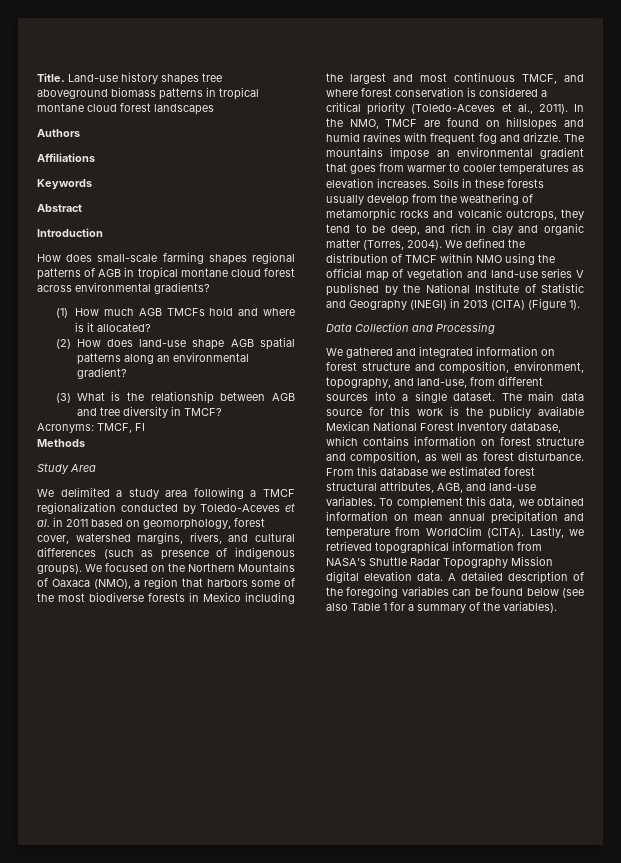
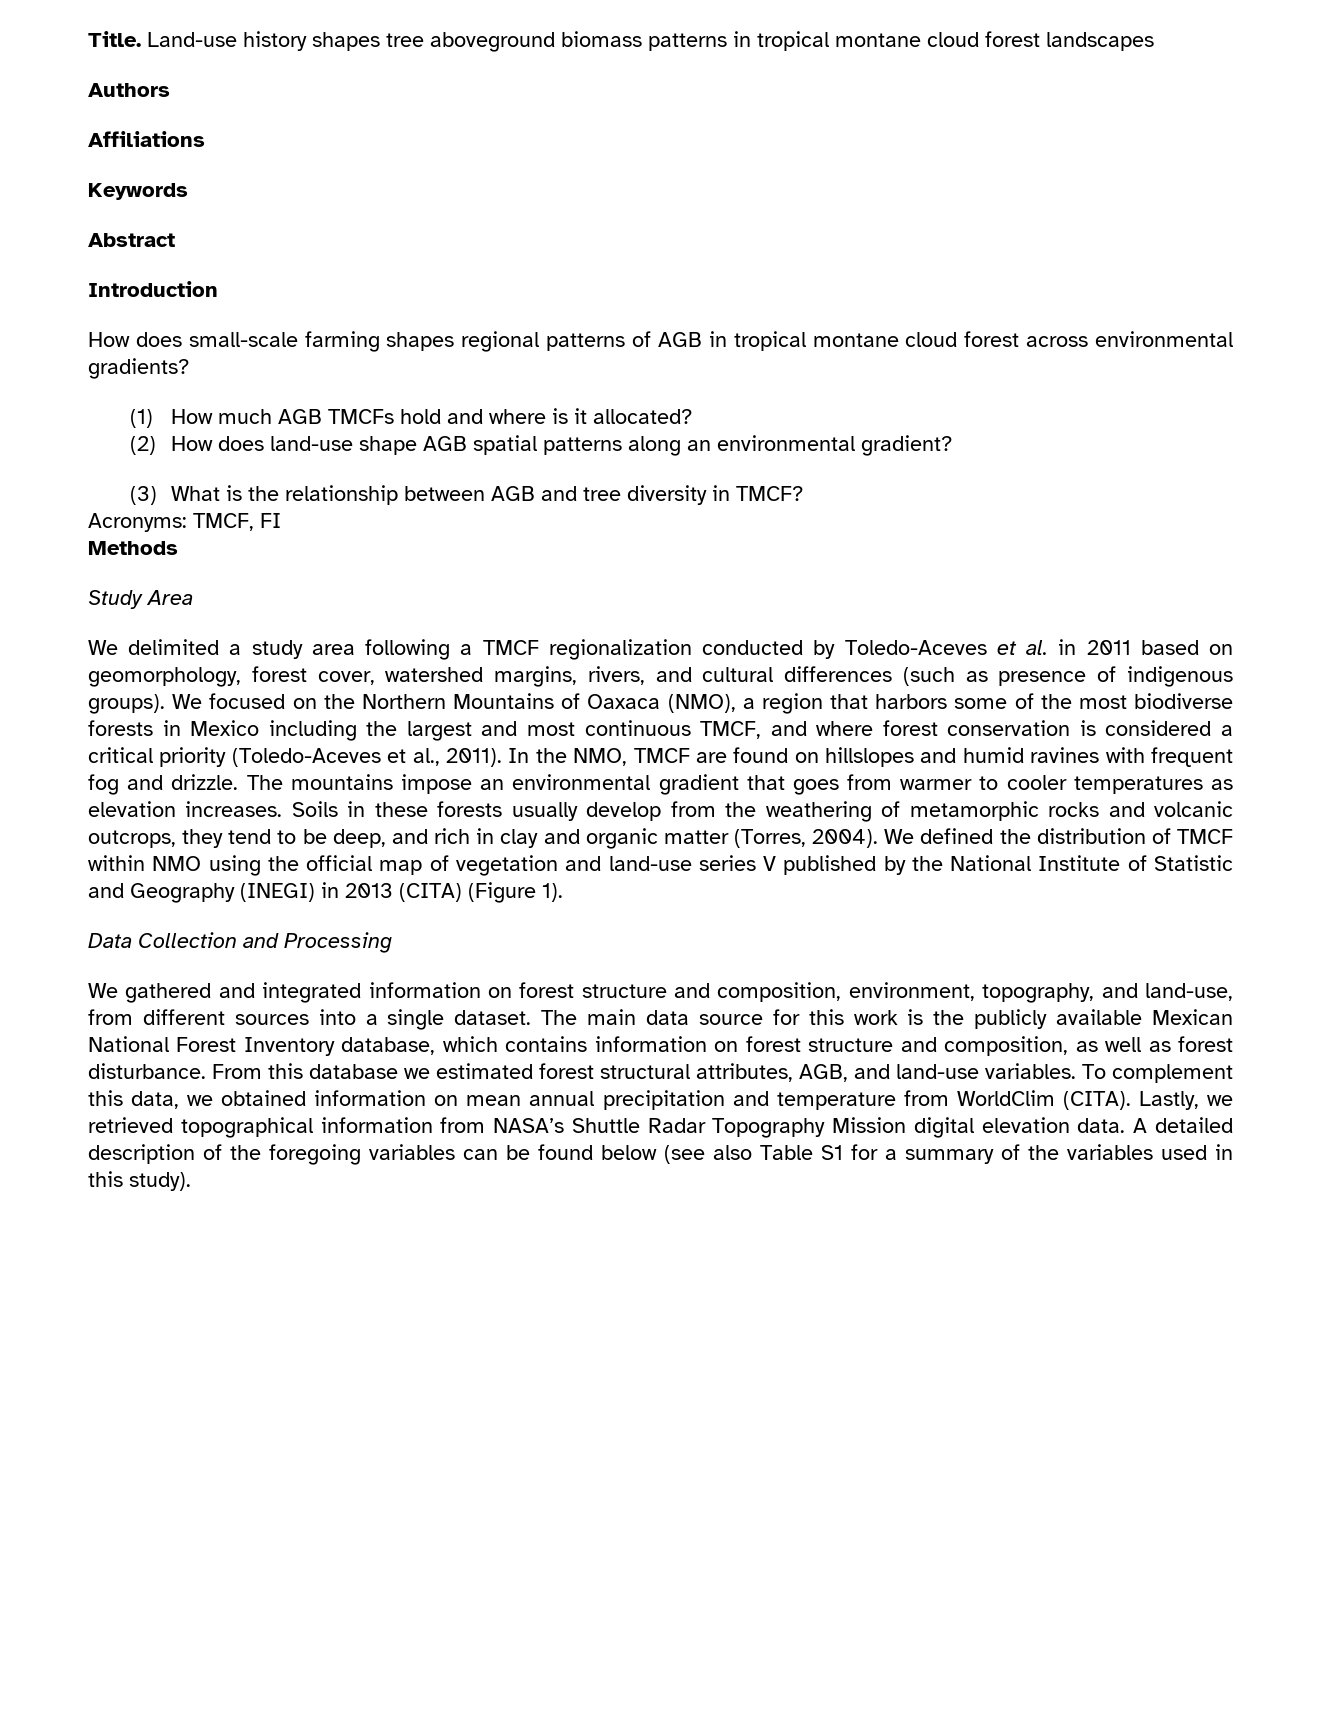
- A detailed description of the foregoing variables can be found below (see also Table 1 for a summary of the variables).
+ A detailed description of the foregoing variables can be found below (see also Table S1 for a summary of the variables used in this study).

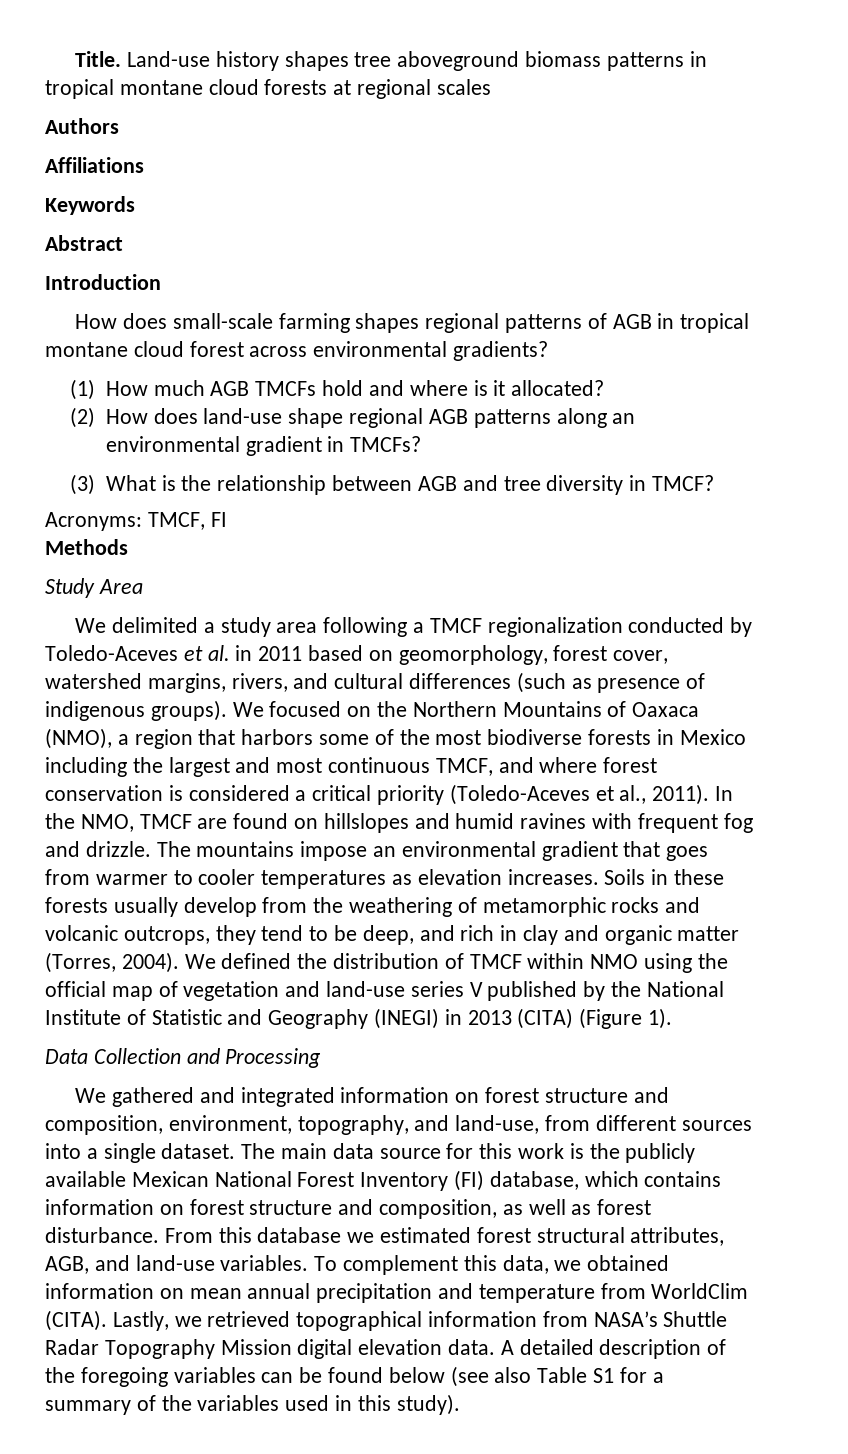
- Land-use history shapes tree aboveground biomass patterns in tropical montane cloud forest landscapes
+ Land-use history shapes tree aboveground biomass patterns in tropical montane cloud forests at regional scales
- (2) How does land-use shape AGB spatial patterns along an environmental gradient?
+ (2) How does land-use shape regional AGB patterns along an environmental gradient in TMCFs?
- The main data source for this work is the publicly available Mexican National Forest Inventory database, which contains information on forest structure and composition, as well as forest disturbance.
+ The main data source for this work is the publicly available Mexican National Forest Inventory (FI) database, which contains information on forest structure and composition, as well as forest disturbance.

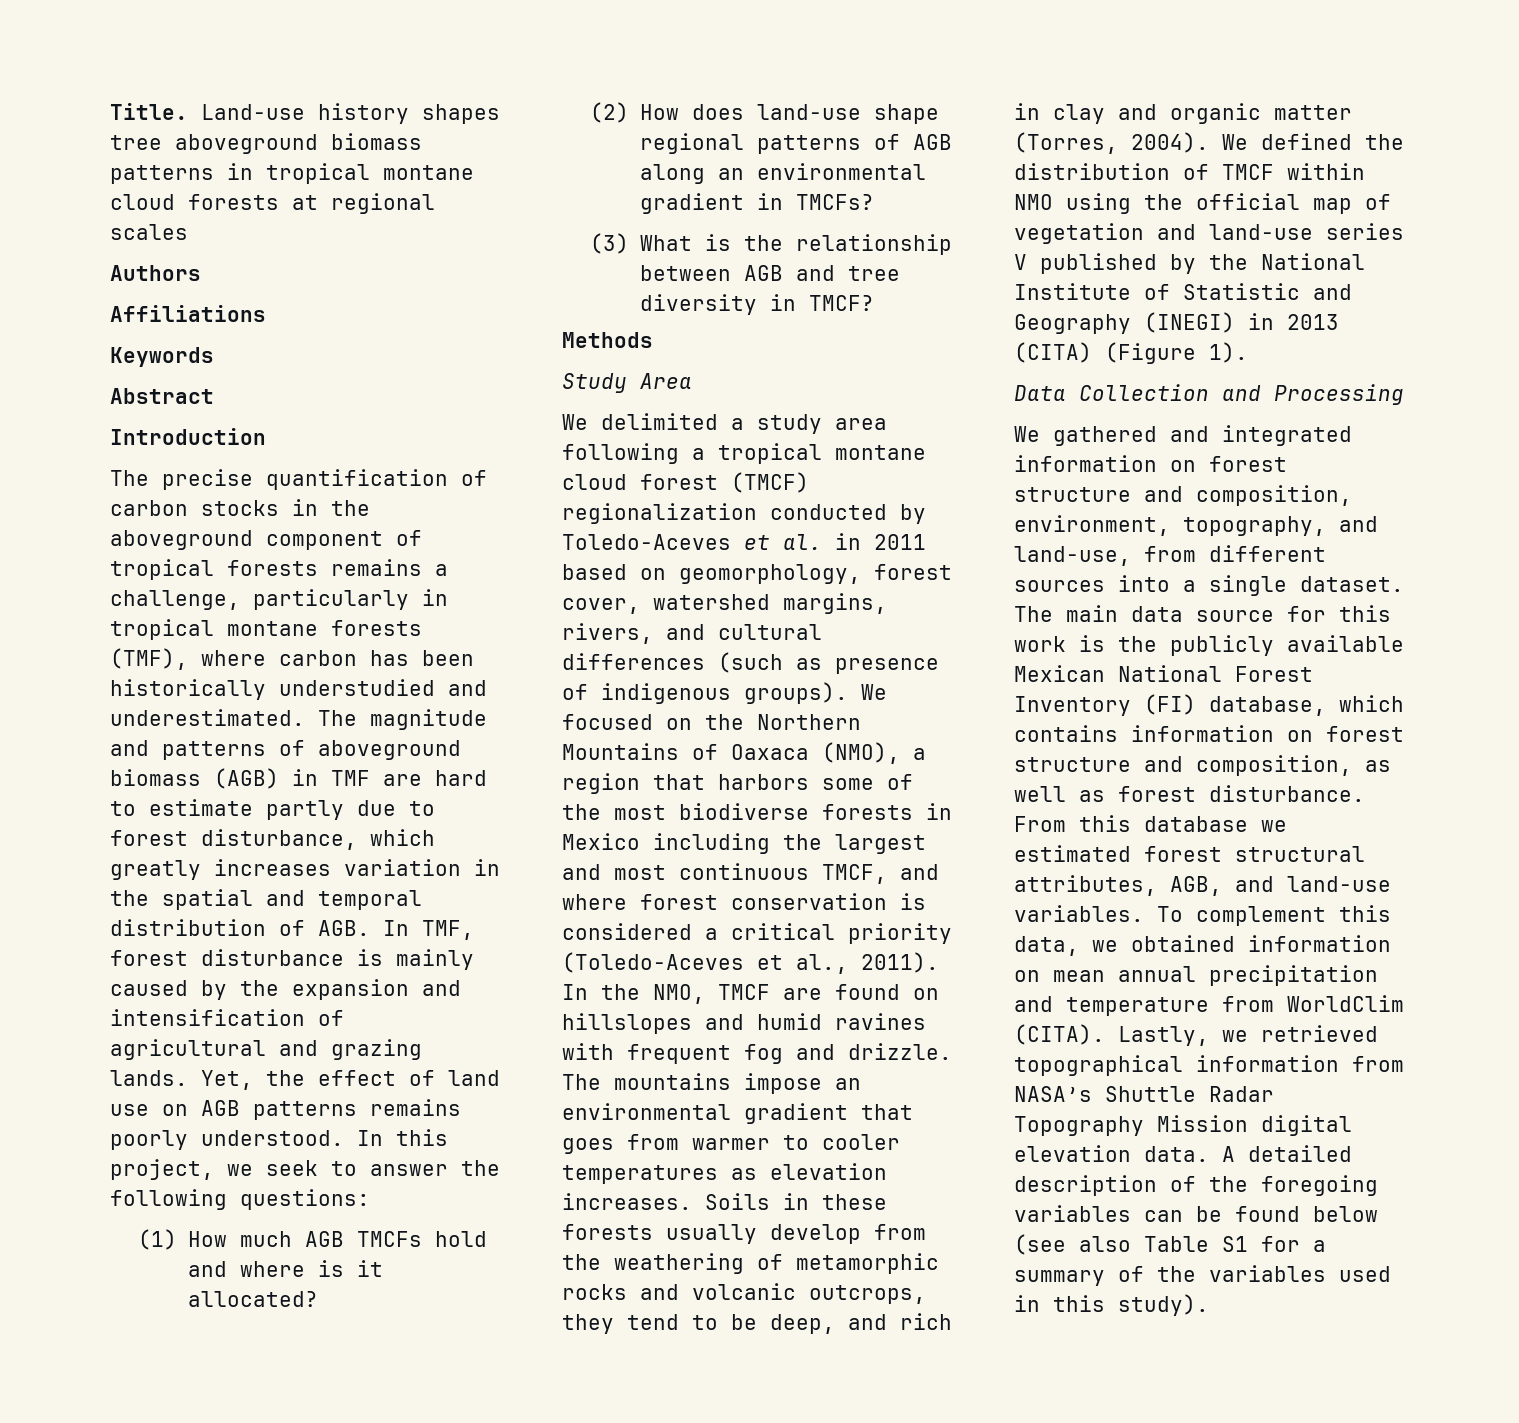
- How does small-scale farming shapes regional patterns of AGB in tropical montane cloud forest across environmental gradients?
+ The precise quantification of carbon stocks in the aboveground component of tropical forests remains a challenge, particularly in tropical montane forests (TMF), where carbon has been historically understudied and underestimated. The magnitude and patterns of aboveground biomass (AGB) in TMF are hard to estimate partly due to forest disturbance, which greatly increases variation in the spatial and temporal distribution of AGB. In TMF, forest disturbance is mainly caused by the expansion and intensification of agricultural and grazing lands. Yet, the effect of land use on AGB patterns remains poorly understood. In this project, we seek to answer the following questions:
- (2) How does land-use shape regional AGB patterns along an environmental gradient in TMCFs?
+ (2) How does land-use shape regional patterns of AGB along an environmental gradient in TMCFs?
- Acronyms: TMCF, FI
- We delimited a study area following a TMCF regionalization conducted by Toledo-Aceves et al. in 2011 based on geomorphology, forest cover, watershed margins, rivers, and cultural differences (such as presence of indigenous groups).
+ We delimited a study area following a tropical montane cloud forest (TMCF) regionalization conducted by Toledo-Aceves et al. in 2011 based on geomorphology, forest cover, watershed margins, rivers, and cultural differences (such as presence of indigenous groups).

